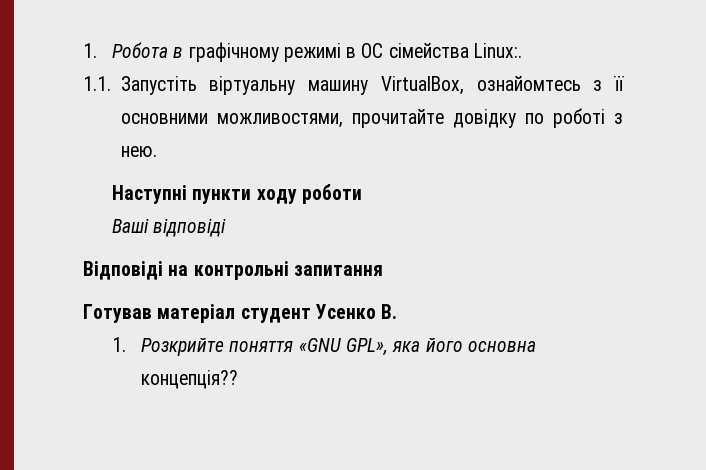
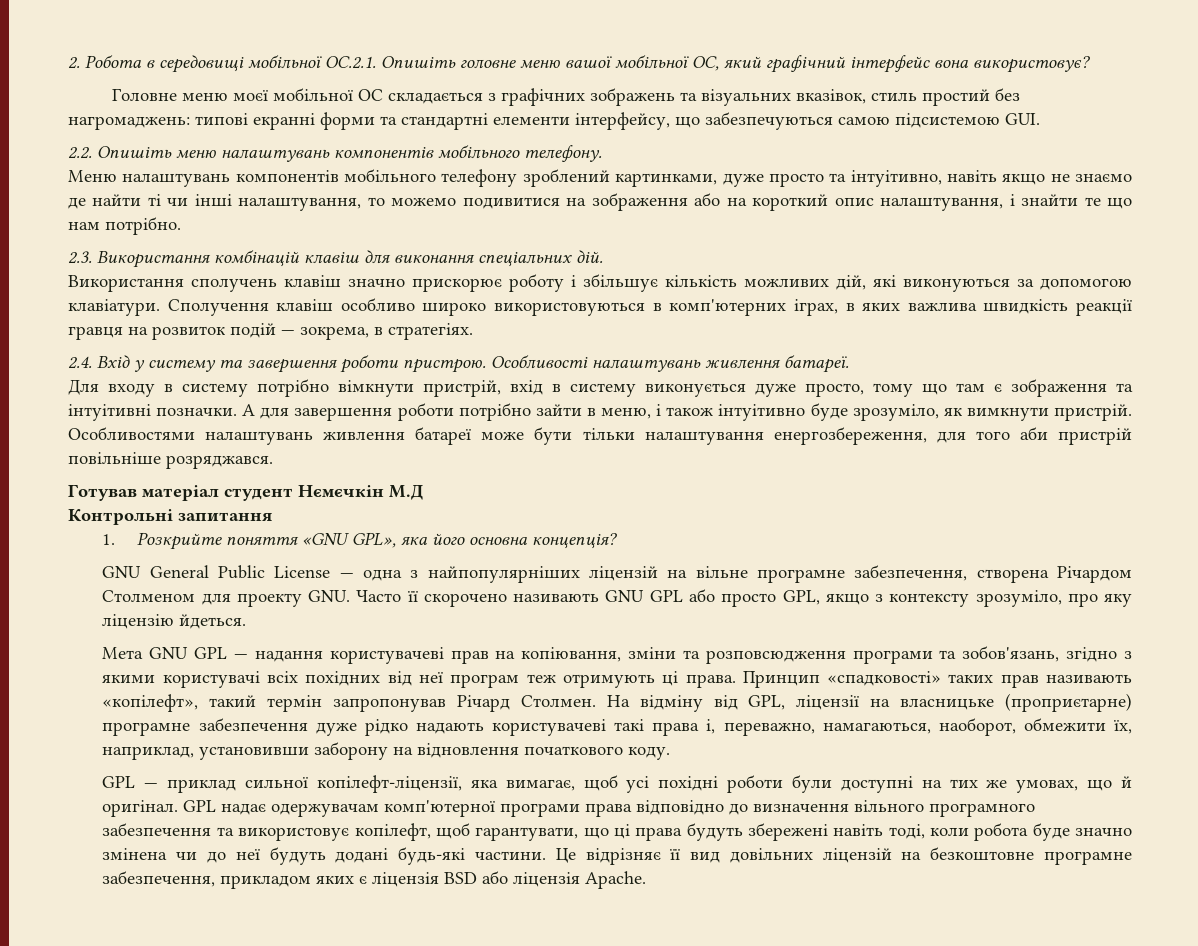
- 1. Робота в графічному режимі в ОС сімейства Linux:.
- 1.1. Запустіть віртуальну машину VirtualBox, ознайомтесь з її основними можливостями, прочитайте довідку по роботі з нею.
- Наступні пункти ходу роботи
- Ваші відповіді
- Відповіді на контрольні запитання
+ 2. Робота в середовищі мобільної ОС.2.1. Опишіть головне меню вашої мобільної ОС, який графічний інтерфейс вона використовує?
+ Головне меню моєї мобільної ОС складається з графічних зображень та візуальних вказівок, стиль простий без нагромаджень: типові екранні форми та стандартні елементи інтерфейсу, що забезпечуються самою підсистемою GUI.
+ 2.2. Опишіть меню налаштувань компонентів мобільного телефону.
+ Меню налаштувань компонентів мобільного телефону зроблений картинками, дуже просто та інтуітивно, навіть якщо не знаємо де найти ті чи інші налаштування, то можемо подивитися на зображення або на короткий опис налаштування, і знайти те що нам потрібно.
+ 2.3. Використання комбінацій клавіш для виконання спеціальних дій.
+ Використання сполучень клавіш значно прискорює роботу і збільшує кількість можливих дій, які виконуються за допомогою клавіатури. Сполучення клавіш особливо широко використовуються в комп'ютерних іграх, в яких важлива швидкість реакції гравця на розвиток подій — зокрема, в стратегіях.
+ 2.4. Вхід у систему та завершення роботи пристрою. Особливості налаштувань живлення батареї.
+ Для входу в систему потрібно вімкнути пристрій, вхід в систему виконується дуже просто, тому що там є зображення та інтуітивні позначки. А для завершення роботи потрібно зайти в меню, і також інтуітивно буде зрозуміло, як вимкнути пристрій. Особливостями налаштувань живлення батареї може бути тільки налаштування енергозбереження, для того аби пристрій повільніше розряджався.
- Готував матеріал студент Усенко В.
+ Готував матеріал студент Нємєчкін М.Д
+ Контрольні запитання
- 1. Розкрийте поняття «GNU GPL», яка його основна концепція??
+ 1. Розкрийте поняття «GNU GPL», яка його основна концепція?
+ GNU General Public License — одна з найпопулярніших ліцензій на вільне програмне забезпечення, створена Річардом Столменом для проекту GNU. Часто її скорочено називають GNU GPL або просто GPL, якщо з контексту зрозуміло, про яку ліцензію йдеться.
+ Мета GNU GPL — надання користувачеві прав на копіювання, зміни та розповсюдження програми та зобов'язань, згідно з якими користувачі всіх похідних від неї програм теж отримують ці права. Принцип «спадковості» таких прав називають «копілефт», такий термін запропонував Річард Столмен. На відміну від GPL, ліцензії на власницьке (проприєтарне) програмне забезпечення дуже рідко надають користувачеві такі права і, переважно, намагаються, наоборот, обмежити їх, наприклад, установивши заборону на відновлення початкового коду.
+ GPL — приклад сильної копілефт-ліцензії, яка вимагає, щоб усі похідні роботи були доступні на тих же умовах, що й оригінал. GPL надає одержувачам комп'ютерної програми права відповідно до визначення вільного програмного забезпечення та використовує копілефт, щоб гарантувати, що ці права будуть збережені навіть тоді, коли робота буде значно змінена чи до неї будуть додані будь-які частини. Це відрізняє її вид довільних ліцензій на безкоштовне програмне забезпечення, прикладом яких є ліцензія BSD або ліцензія Apache.

